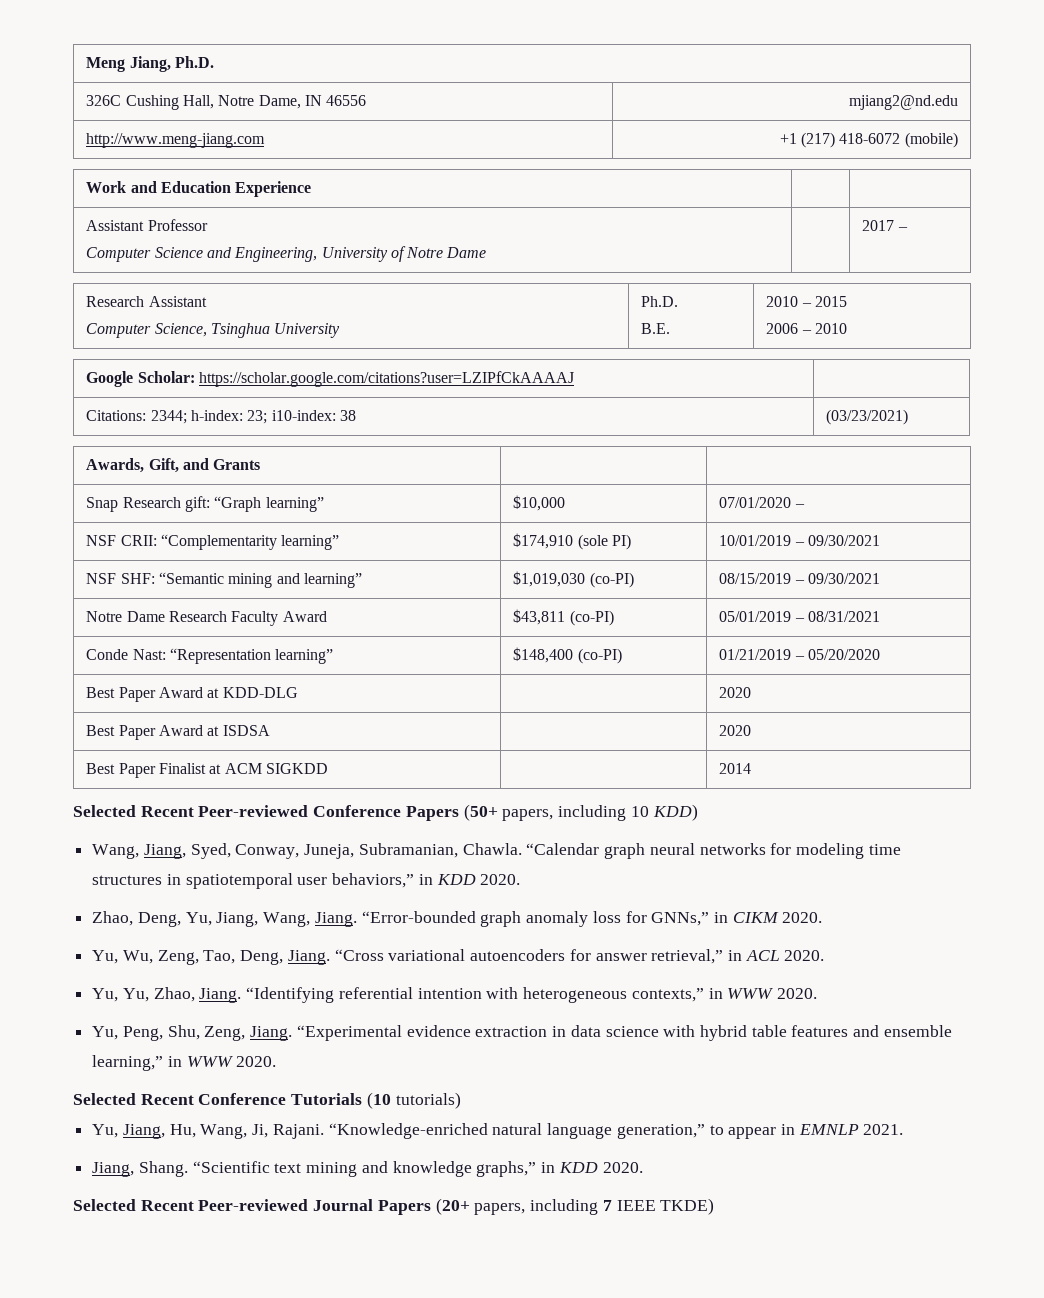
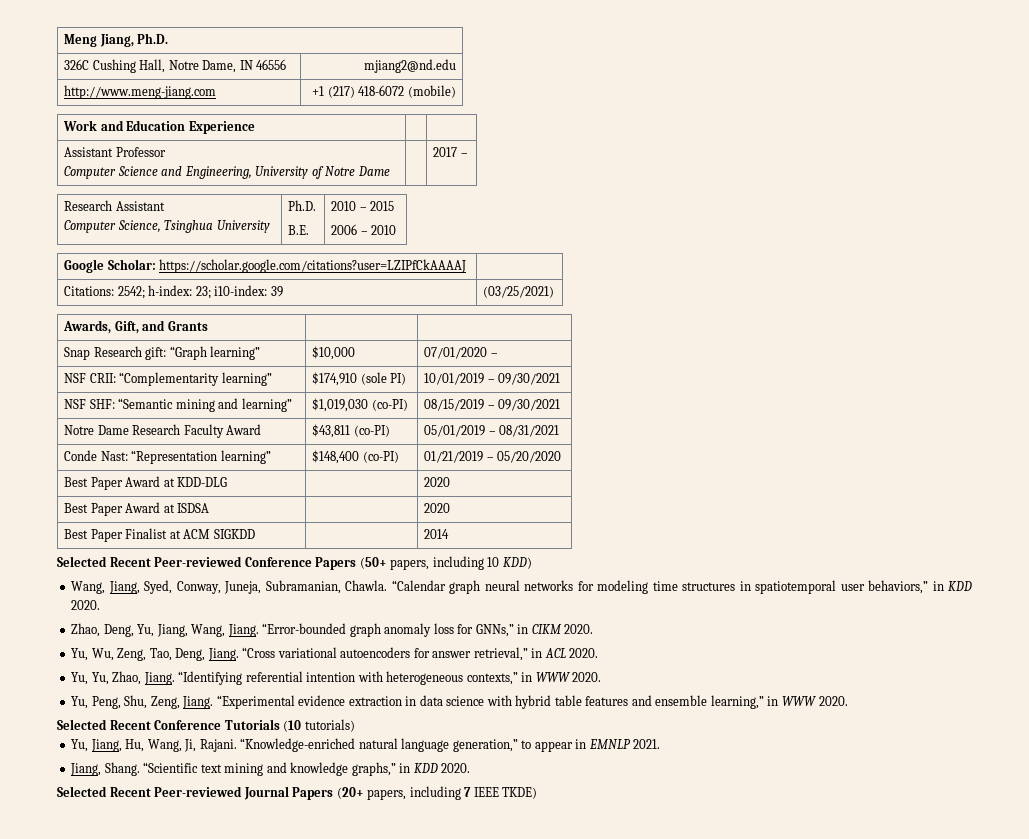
- Citations: 2344; h-index: 23; i10-index: 38 | (03/23/2021)
+ Citations: 2542; h-index: 23; i10-index: 39 | (03/25/2021)

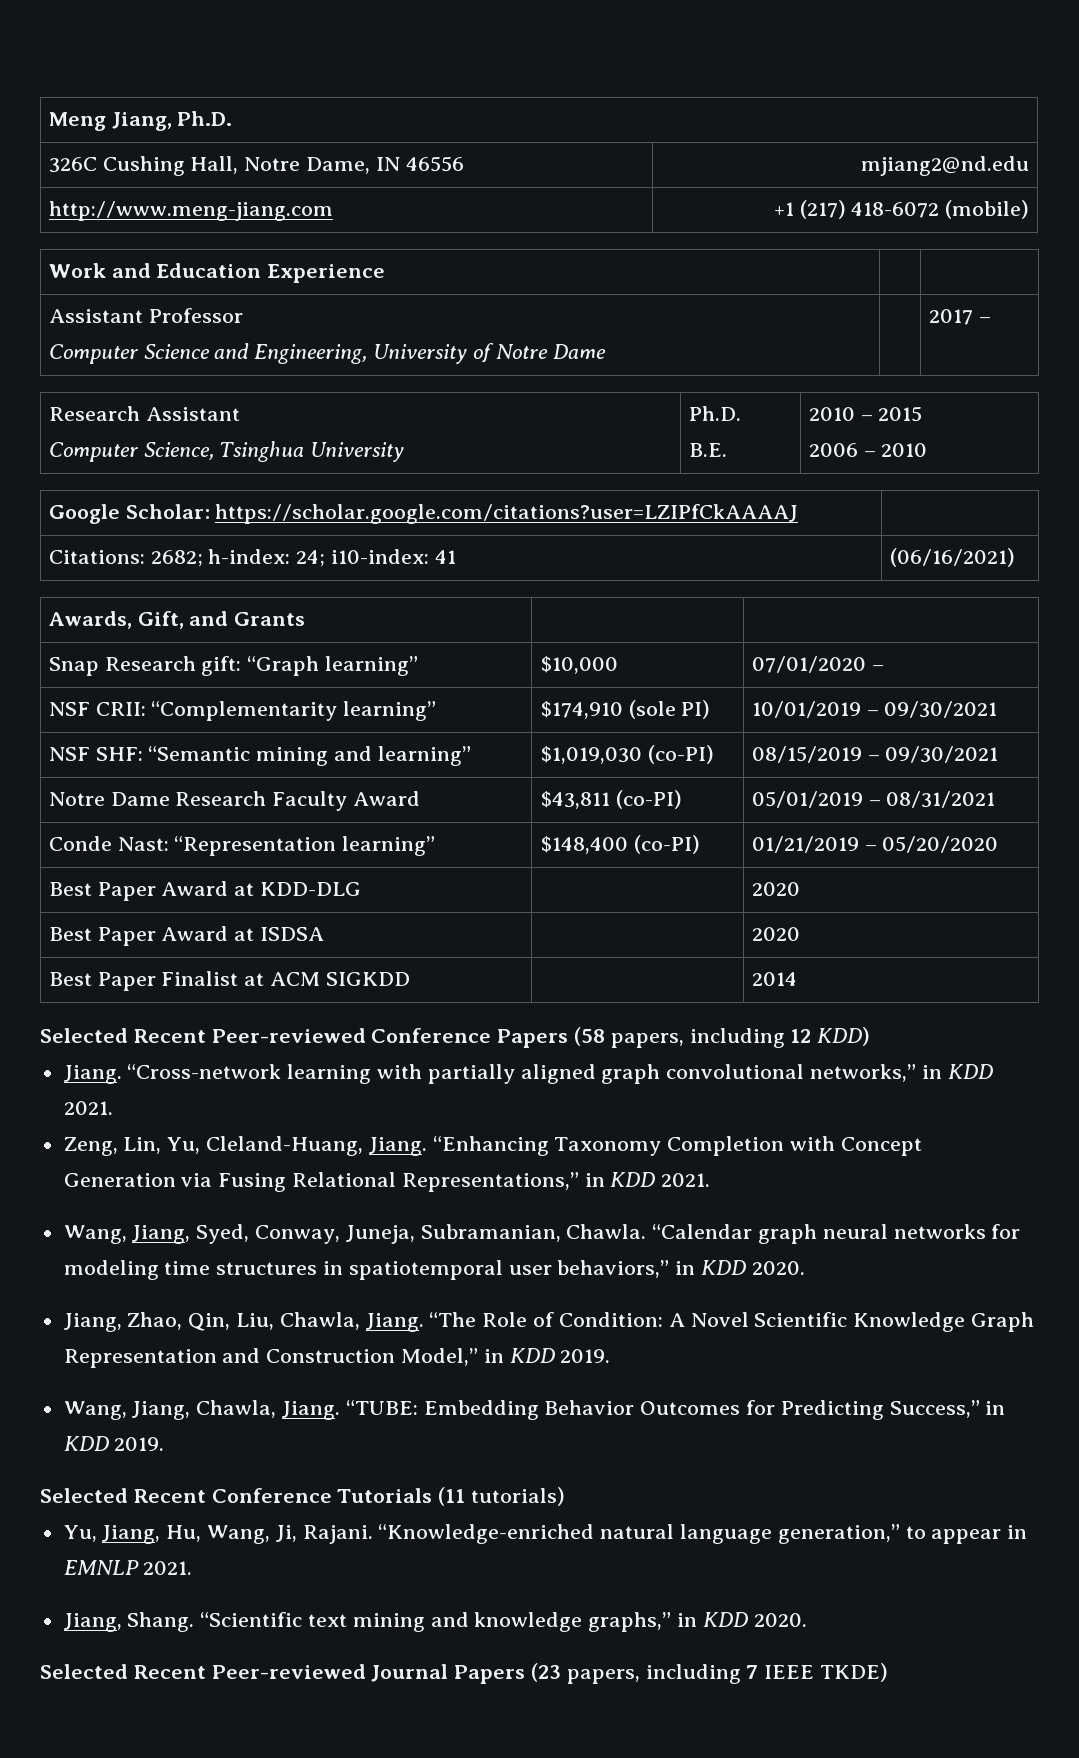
- Citations: 2542; h-index: 23; i10-index: 39 | (03/25/2021)
+ Citations: 2682; h-index: 24; i10-index: 41 | (06/16/2021)
- Selected Recent Peer-reviewed Conference Papers (50+ papers, including 10 KDD)
+ Selected Recent Peer-reviewed Conference Papers (58 papers, including 12 KDD)
+ Jiang. “Cross-network learning with partially aligned graph convolutional networks,” in KDD 2021.
+ Zeng, Lin, Yu, Cleland-Huang, Jiang. “Enhancing Taxonomy Completion with Concept Generation via Fusing Relational Representations,” in KDD 2021.
- Zhao, Deng, Yu, Jiang, Wang, Jiang. “Error-bounded graph anomaly loss for GNNs,” in CIKM 2020.
- Yu, Wu, Zeng, Tao, Deng, Jiang. “Cross variational autoencoders for answer retrieval,” in ACL 2020.
- Yu, Yu, Zhao, Jiang. “Identifying referential intention with heterogeneous contexts,” in WWW 2020.
- Yu, Peng, Shu, Zeng, Jiang. “Experimental evidence extraction in data science with hybrid table features and ensemble learning,” in WWW 2020.
+ Jiang, Zhao, Qin, Liu, Chawla, Jiang. “The Role of Condition: A Novel Scientific Knowledge Graph Representation and Construction Model,” in KDD 2019.
+ Wang, Jiang, Chawla, Jiang. “TUBE: Embedding Behavior Outcomes for Predicting Success,” in KDD 2019.
- Selected Recent Conference Tutorials (10 tutorials)
+ Selected Recent Conference Tutorials (11 tutorials)
- Selected Recent Peer-reviewed Journal Papers (20+ papers, including 7 IEEE TKDE)
+ Selected Recent Peer-reviewed Journal Papers (23 papers, including 7 IEEE TKDE)

